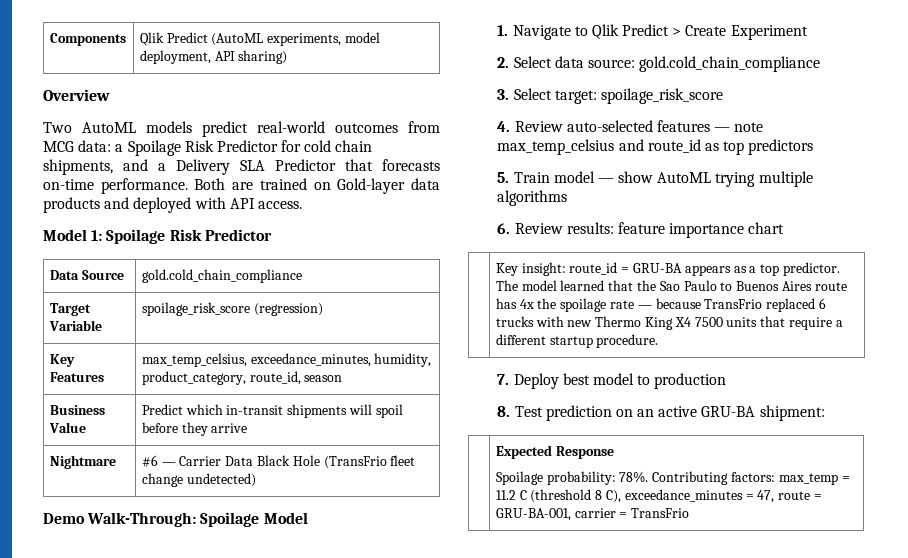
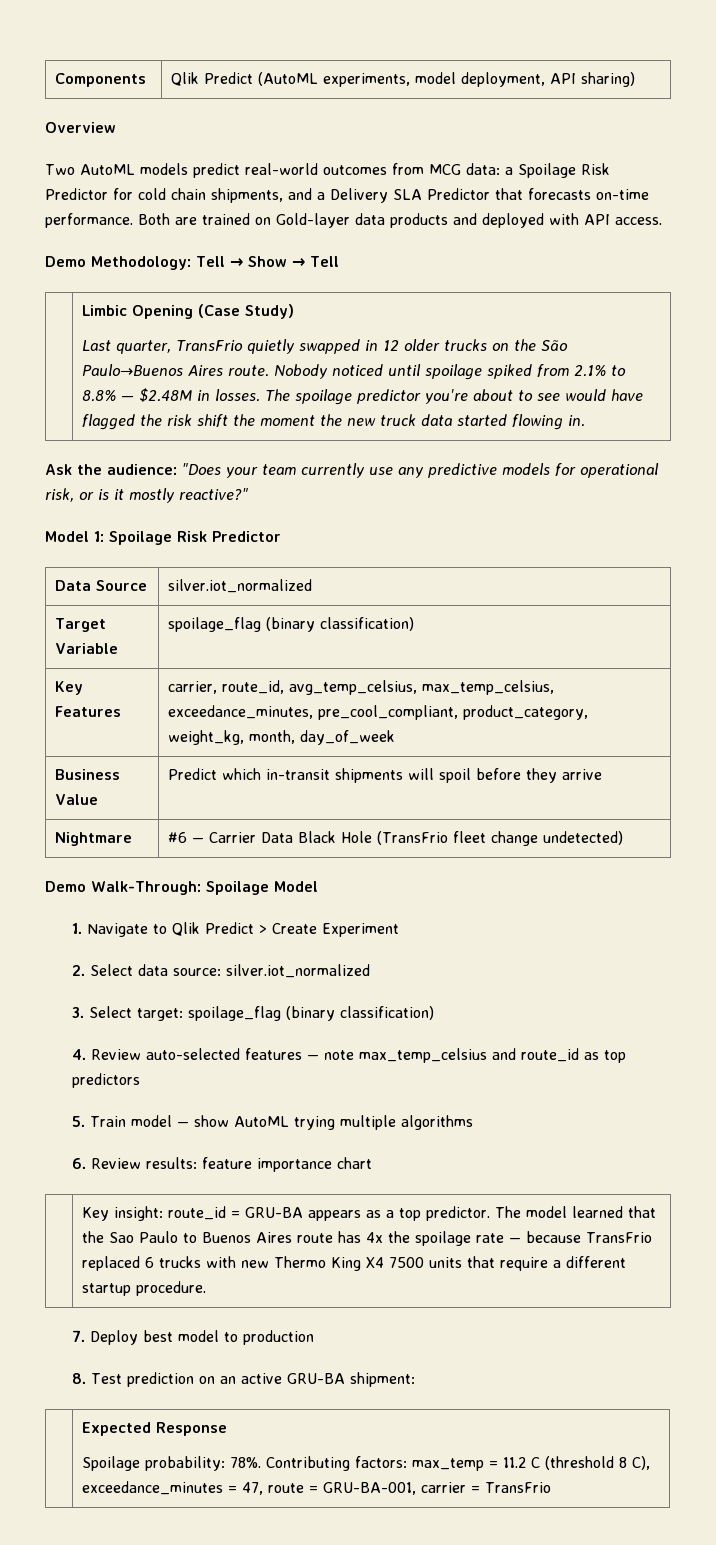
+ Demo Methodology: Tell → Show → Tell
+ | Limbic Opening (Case Study)
+ Last quarter, TransFrio quietly swapped in 12 older trucks on the São Paulo→Buenos Aires route. Nobody noticed until spoilage spiked from 2.1% to 8.8% — $2.48M in losses. The spoilage predictor you're about to see would have flagged the risk shift the moment the new truck data started flowing in.
+ Ask the audience: "Does your team currently use any predictive models for operational risk, or is it mostly reactive?"
- Data Source | gold.cold_chain_compliance
+ Data Source | silver.iot_normalized
- Target Variable | spoilage_risk_score (regression)
+ Target Variable | spoilage_flag (binary classification)
- Key Features | max_temp_celsius, exceedance_minutes, humidity, product_category, route_id, season
+ Key Features | carrier, route_id, avg_temp_celsius, max_temp_celsius, exceedance_minutes, pre_cool_compliant, product_category, weight_kg, month, day_of_week
- 2. Select data source: gold.cold_chain_compliance
+ 2. Select data source: silver.iot_normalized
- 3. Select target: spoilage_risk_score
+ 3. Select target: spoilage_flag (binary classification)

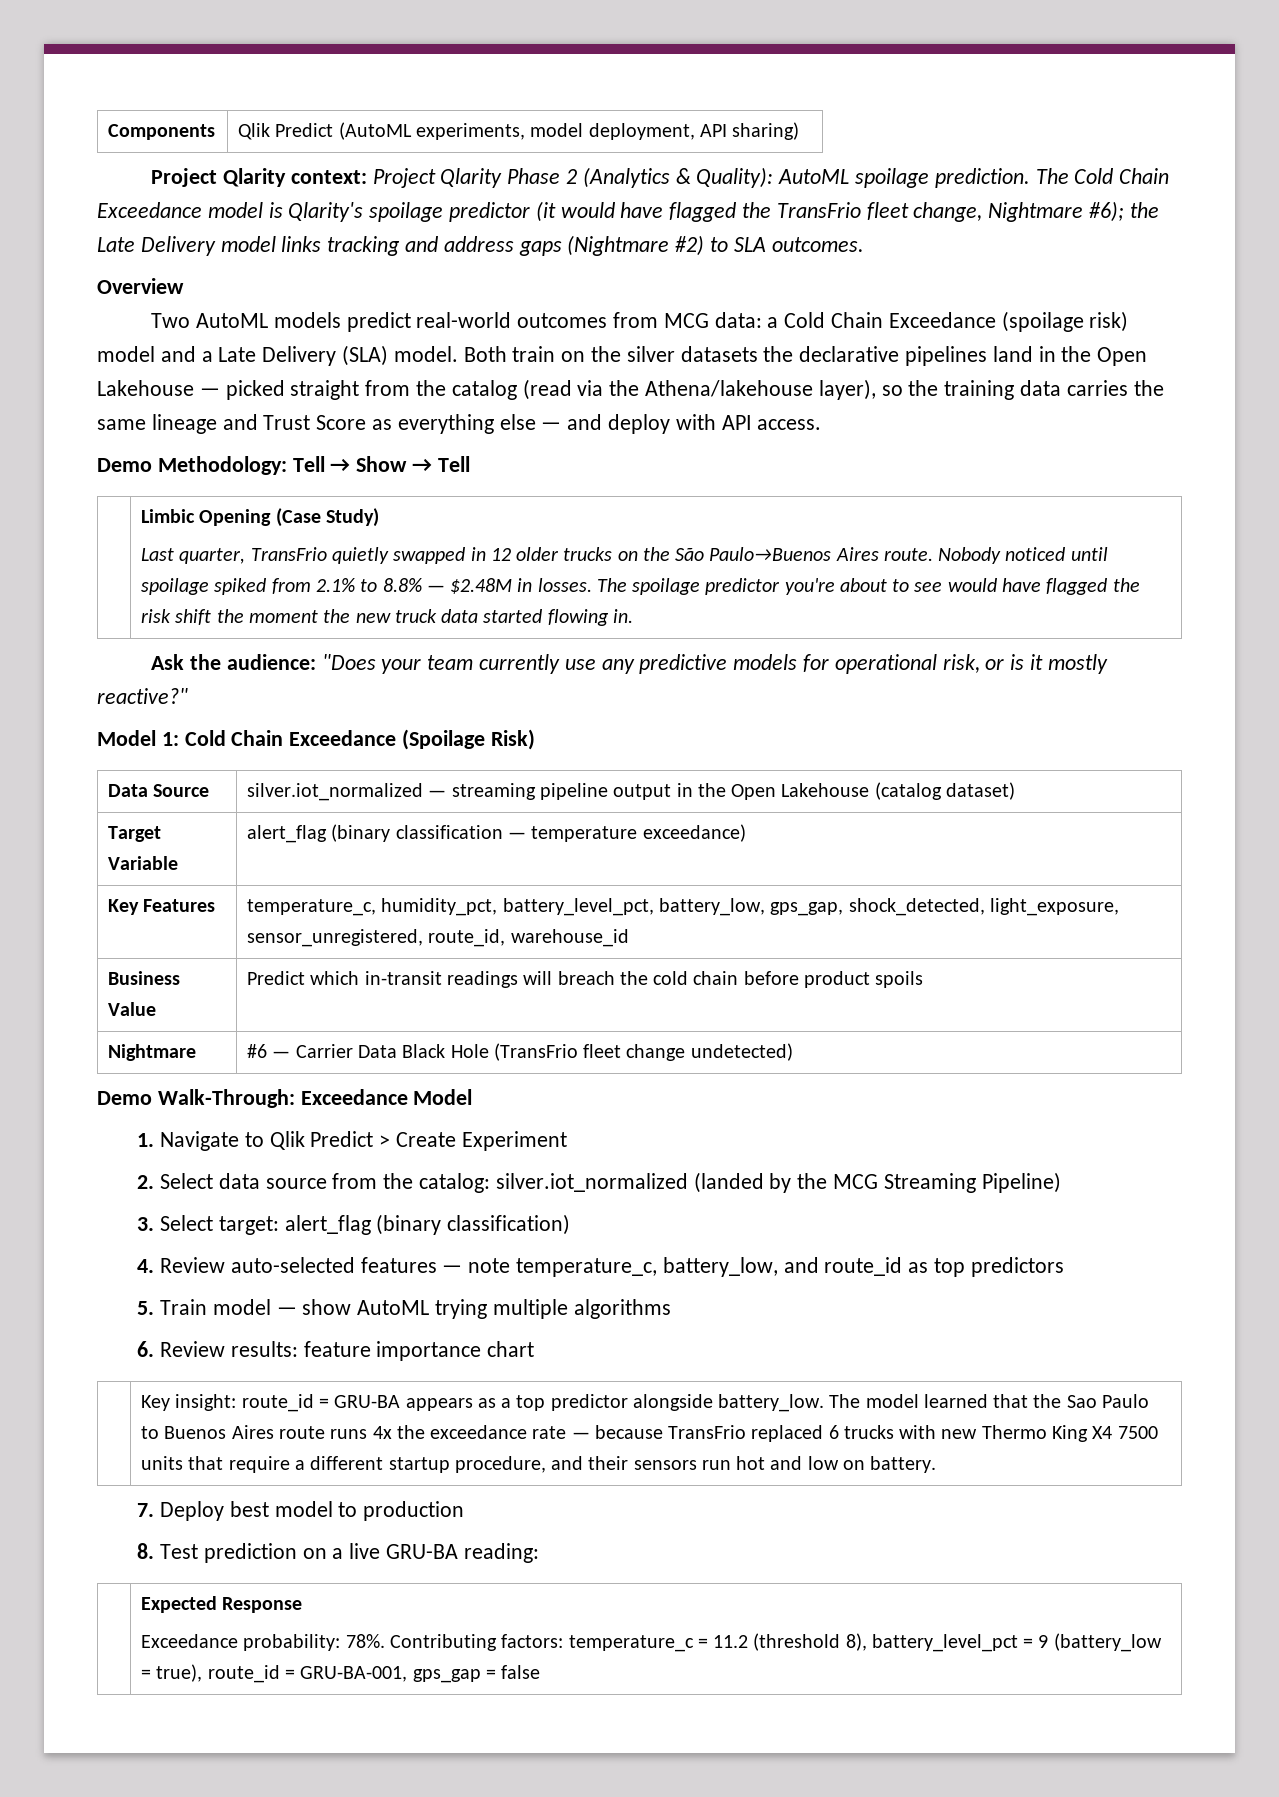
+ Project Qlarity context: Project Qlarity Phase 2 (Analytics & Quality): AutoML spoilage prediction. The Cold Chain Exceedance model is Qlarity's spoilage predictor (it would have flagged the TransFrio fleet change, Nightmare #6); the Late Delivery model links tracking and address gaps (Nightmare #2) to SLA outcomes.
- Two AutoML models predict real-world outcomes from MCG data: a Spoilage Risk Predictor for cold chain shipments, and a Delivery SLA Predictor that forecasts on-time performance. Both are trained on Gold-layer data products and deployed with API access.
+ Two AutoML models predict real-world outcomes from MCG data: a Cold Chain Exceedance (spoilage risk) model and a Late Delivery (SLA) model. Both train on the silver datasets the declarative pipelines land in the Open Lakehouse — picked straight from the catalog (read via the Athena/lakehouse layer), so the training data carries the same lineage and Trust Score as everything else — and deploy with API access.
- Model 1: Spoilage Risk Predictor
- Data Source | silver.iot_normalized
- Target Variable | spoilage_flag (binary classification)
- Key Features | carrier, route_id, avg_temp_celsius, max_temp_celsius, exceedance_minutes, pre_cool_compliant, product_category, weight_kg, month, day_of_week
+ Model 1: Cold Chain Exceedance (Spoilage Risk)
+ Data Source | silver.iot_normalized — streaming pipeline output in the Open Lakehouse (catalog dataset)
+ Target Variable | alert_flag (binary classification — temperature exceedance)
+ Key Features | temperature_c, humidity_pct, battery_level_pct, battery_low, gps_gap, shock_detected, light_exposure, sensor_unregistered, route_id, warehouse_id
- Business Value | Predict which in-transit shipments will spoil before they arrive
+ Business Value | Predict which in-transit readings will breach the cold chain before product spoils
- Demo Walk-Through: Spoilage Model
+ Demo Walk-Through: Exceedance Model
- 2. Select data source: silver.iot_normalized
+ 2. Select data source from the catalog: silver.iot_normalized (landed by the MCG Streaming Pipeline)
- 3. Select target: spoilage_flag (binary classification)
+ 3. Select target: alert_flag (binary classification)
- 4. Review auto-selected features — note max_temp_celsius and route_id as top predictors
+ 4. Review auto-selected features — note temperature_c, battery_low, and route_id as top predictors
- Key insight: route_id = GRU-BA appears as a top predictor.
+ Key insight: route_id = GRU-BA appears as a top predictor alongside battery_low.
- The model learned that the Sao Paulo to Buenos Aires route has 4x the spoilage rate — because TransFrio replaced 6 trucks with new Thermo King X4 7500 units that require a different startup procedure.
+ The model learned that the Sao Paulo to Buenos Aires route runs 4x the exceedance rate — because TransFrio replaced 6 trucks with new Thermo King X4 7500 units that require a different startup procedure, and their sensors run hot and low on battery.
- 8. Test prediction on an active GRU-BA shipment:
+ 8. Test prediction on a live GRU-BA reading:
  | Expected Response
- Spoilage probability: 78%. Contributing factors: max_temp = 11.2 C (threshold 8 C), exceedance_minutes = 47, route = GRU-BA-001, carrier = TransFrio
+ Exceedance probability: 78%. Contributing factors: temperature_c = 11.2 (threshold 8), battery_level_pct = 9 (battery_low = true), route_id = GRU-BA-001, gps_gap = false

